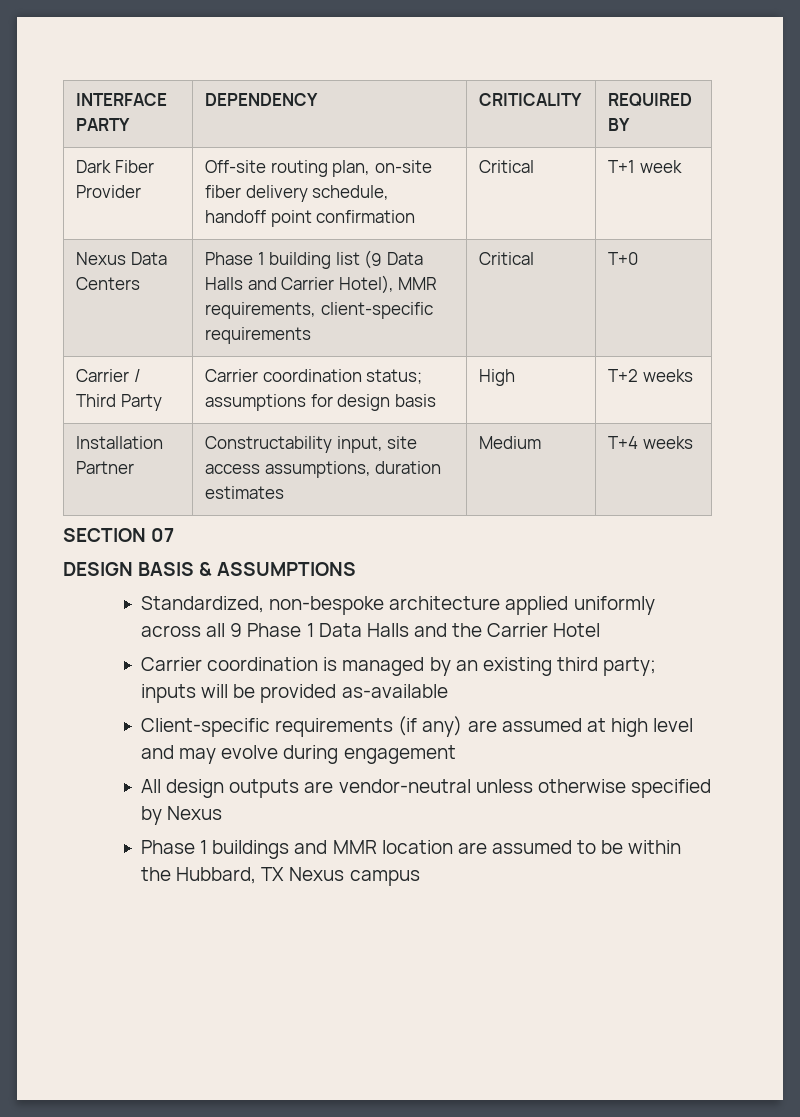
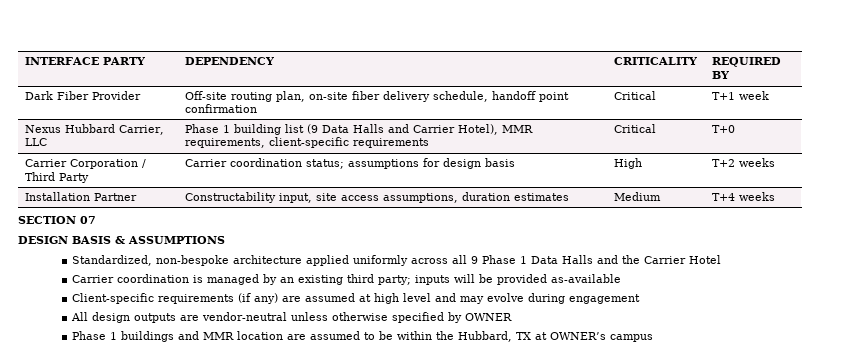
- Nexus Data Centers | Phase 1 building list (9 Data Halls and Carrier Hotel), MMR requirements, client-specific requirements | Critical | T+0
+ Nexus Hubbard Carrier, LLC | Phase 1 building list (9 Data Halls and Carrier Hotel), MMR requirements, client-specific requirements | Critical | T+0
- Carrier / Third Party | Carrier coordination status; assumptions for design basis | High | T+2 weeks
+ Carrier Corporation / Third Party | Carrier coordination status; assumptions for design basis | High | T+2 weeks
- All design outputs are vendor-neutral unless otherwise specified by Nexus
+ All design outputs are vendor-neutral unless otherwise specified by OWNER
- Phase 1 buildings and MMR location are assumed to be within the Hubbard, TX Nexus campus
+ Phase 1 buildings and MMR location are assumed to be within the Hubbard, TX at OWNER’s campus

